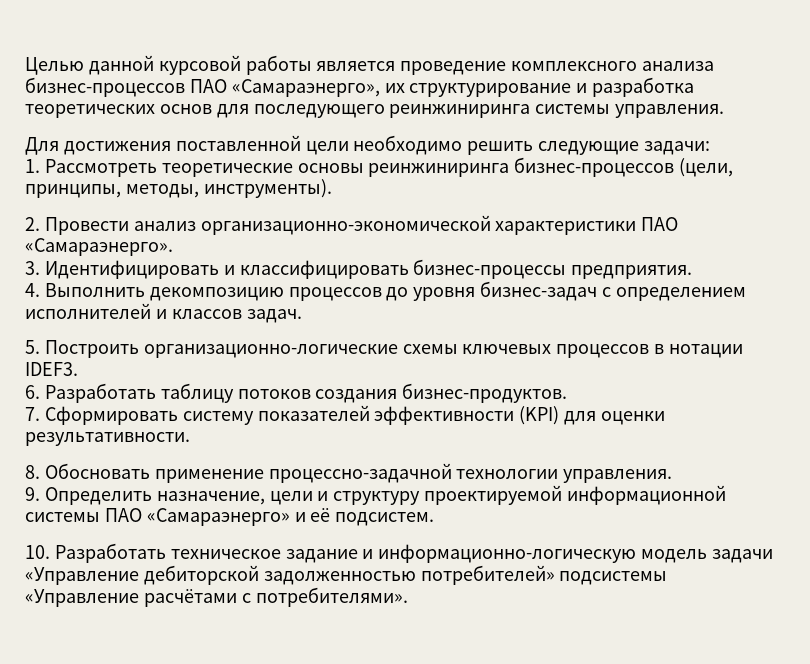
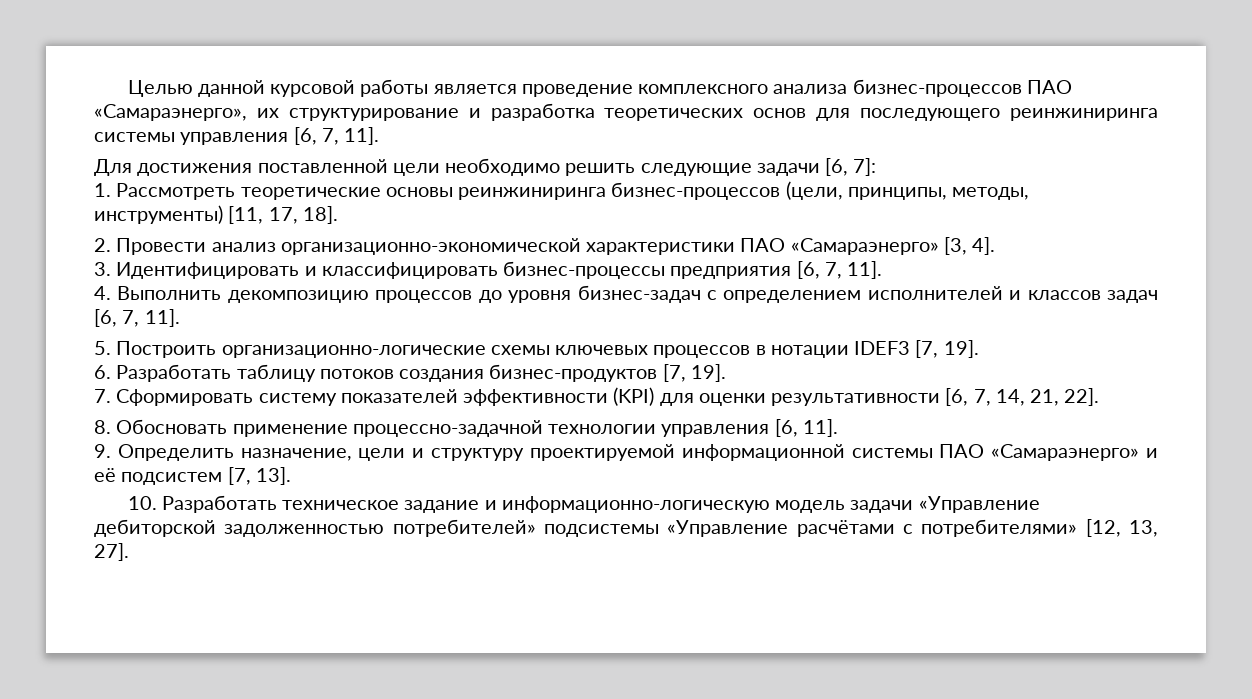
- Целью данной курсовой работы является проведение комплексного анализа бизнес-процессов ПАО «Самараэнерго», их структурирование и разработка теоретических основ для последующего реинжиниринга системы управления.
+ Целью данной курсовой работы является проведение комплексного анализа бизнес-процессов ПАО «Самараэнерго», их структурирование и разработка теоретических основ для последующего реинжиниринга системы управления [6, 7, 11].
- Для достижения поставленной цели необходимо решить следующие задачи:
+ Для достижения поставленной цели необходимо решить следующие задачи [6, 7]:
- 1. Рассмотреть теоретические основы реинжиниринга бизнес-процессов (цели, принципы, методы, инструменты).
+ 1. Рассмотреть теоретические основы реинжиниринга бизнес-процессов (цели, принципы, методы, инструменты) [11, 17, 18].
- 2. Провести анализ организационно-экономической характеристики ПАО «Самараэнерго».
+ 2. Провести анализ организационно-экономической характеристики ПАО «Самараэнерго» [3, 4].
- 3. Идентифицировать и классифицировать бизнес-процессы предприятия.
+ 3. Идентифицировать и классифицировать бизнес-процессы предприятия [6, 7, 11].
- 4. Выполнить декомпозицию процессов до уровня бизнес-задач с определением исполнителей и классов задач.
+ 4. Выполнить декомпозицию процессов до уровня бизнес-задач с определением исполнителей и классов задач [6, 7, 11].
- 5. Построить организационно-логические схемы ключевых процессов в нотации IDEF3.
+ 5. Построить организационно-логические схемы ключевых процессов в нотации IDEF3 [7, 19].
- 6. Разработать таблицу потоков создания бизнес-продуктов.
+ 6. Разработать таблицу потоков создания бизнес-продуктов [7, 19].
- 7. Сформировать систему показателей эффективности (KPI) для оценки результативности.
+ 7. Сформировать систему показателей эффективности (KPI) для оценки результативности [6, 7, 14, 21, 22].
- 8. Обосновать применение процессно-задачной технологии управления.
+ 8. Обосновать применение процессно-задачной технологии управления [6, 11].
- 9. Определить назначение, цели и структуру проектируемой информационной системы ПАО «Самараэнерго» и её подсистем.
+ 9. Определить назначение, цели и структуру проектируемой информационной системы ПАО «Самараэнерго» и её подсистем [7, 13].
- 10. Разработать техническое задание и информационно-логическую модель задачи «Управление дебиторской задолженностью потребителей» подсистемы «Управление расчётами с потребителями».
+ 10. Разработать техническое задание и информационно-логическую модель задачи «Управление дебиторской задолженностью потребителей» подсистемы «Управление расчётами с потребителями» [12, 13, 27].

